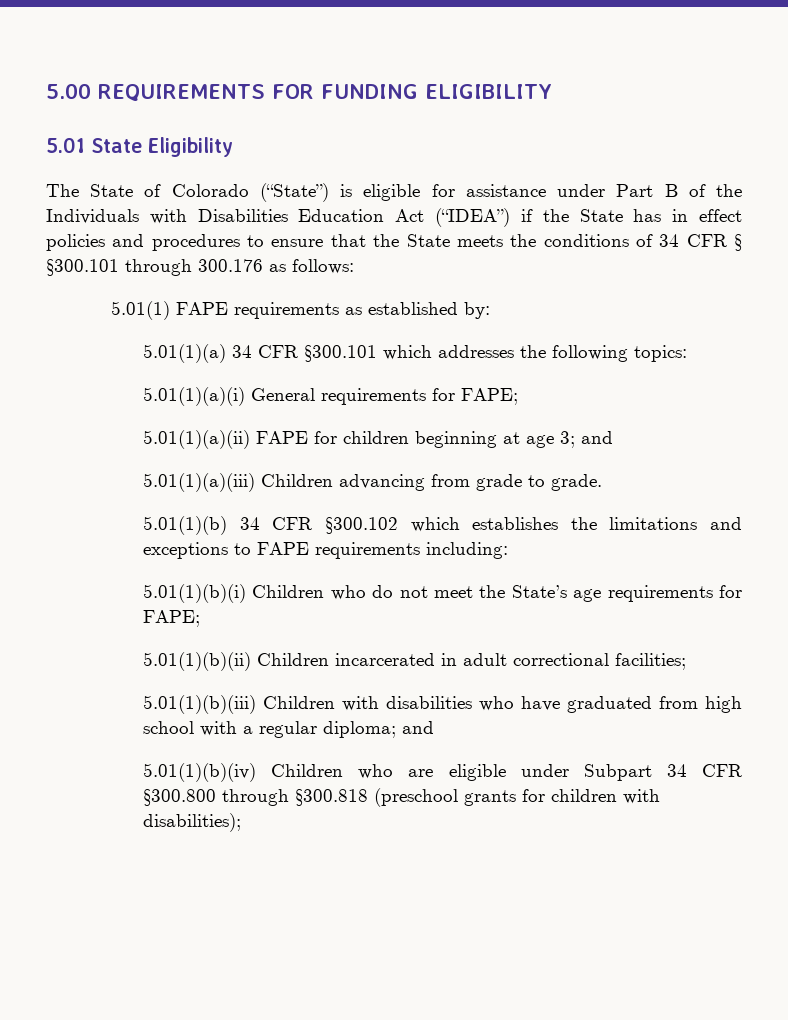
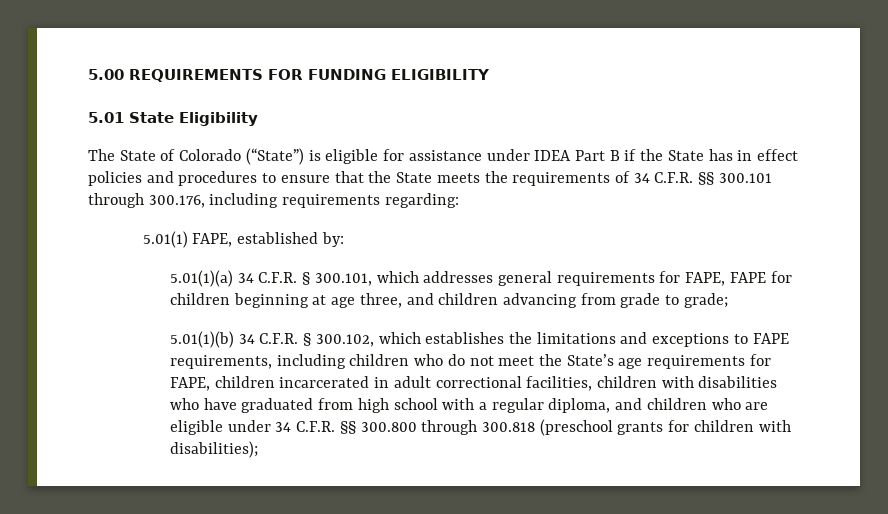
- The State of Colorado (“State”) is eligible for assistance under Part B of the Individuals with Disabilities Education Act (“IDEA”) if the State has in effect policies and procedures to ensure that the State meets the conditions of 34 CFR § §300.101 through 300.176 as follows:
- 5.01(1) FAPE requirements as established by:
- 5.01(1)(a) 34 CFR §300.101 which addresses the following topics:
- 5.01(1)(a)(i) General requirements for FAPE;
- 5.01(1)(a)(ii) FAPE for children beginning at age 3; and
- 5.01(1)(a)(iii) Children advancing from grade to grade.
+ The State of Colorado (“State”) is eligible for assistance under IDEA Part B if the State has in effect policies and procedures to ensure that the State meets the requirements of 34 C.F.R. §§ 300.101 through 300.176, including requirements regarding:
+ 5.01(1) FAPE, established by:
+ 5.01(1)(a) 34 C.F.R. § 300.101, which addresses general requirements for FAPE, FAPE for children beginning at age three, and children advancing from grade to grade;
- 5.01(1)(b) 34 CFR §300.102 which establishes the limitations and exceptions to FAPE requirements including:
- 5.01(1)(b)(i) Children who do not meet the State’s age requirements for FAPE;
- 5.01(1)(b)(ii) Children incarcerated in adult correctional facilities;
- 5.01(1)(b)(iii) Children with disabilities who have graduated from high school with a regular diploma; and
- 5.01(1)(b)(iv) Children who are eligible under Subpart 34 CFR §300.800 through §300.818 (preschool grants for children with disabilities);
+ 5.01(1)(b) 34 C.F.R. § 300.102, which establishes the limitations and exceptions to FAPE requirements, including children who do not meet the State’s age requirements for FAPE, children incarcerated in adult correctional facilities, children with disabilities who have graduated from high school with a regular diploma, and children who are eligible under 34 C.F.R. §§ 300.800 through 300.818 (preschool grants for children with disabilities);

